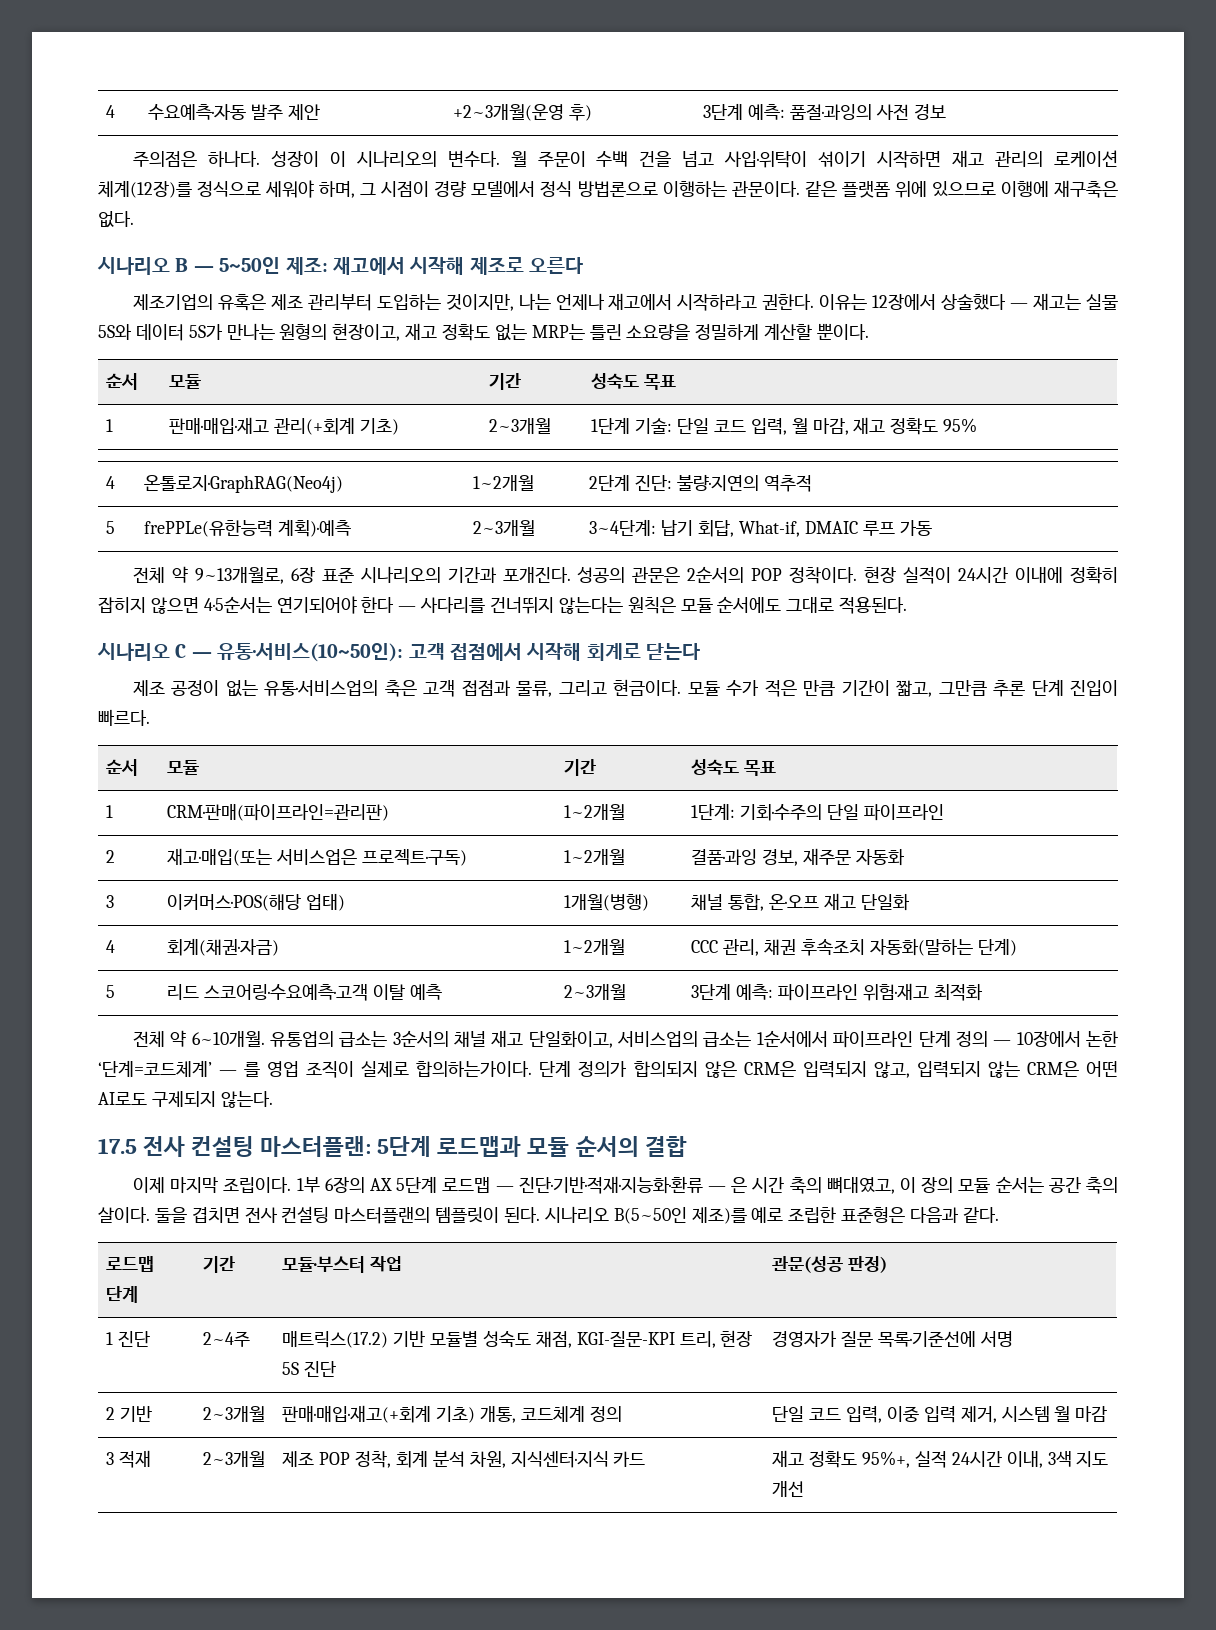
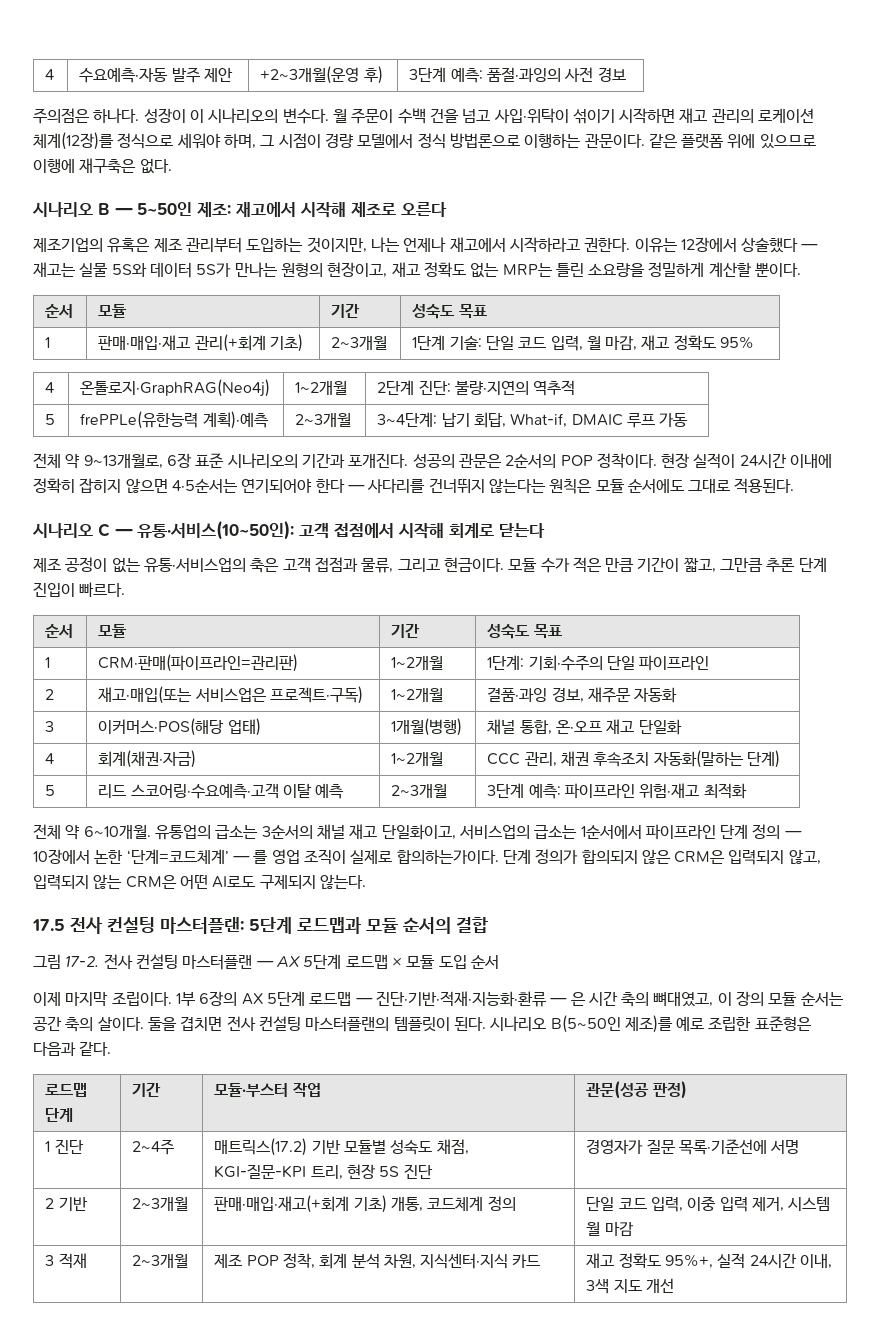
+ 그림 17-2. 전사 컨설팅 마스터플랜 — AX 5단계 로드맵 × 모듈 도입 순서

